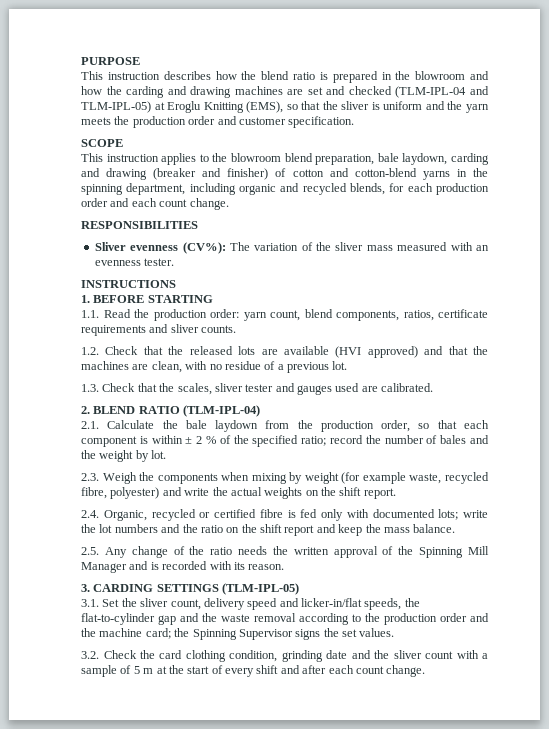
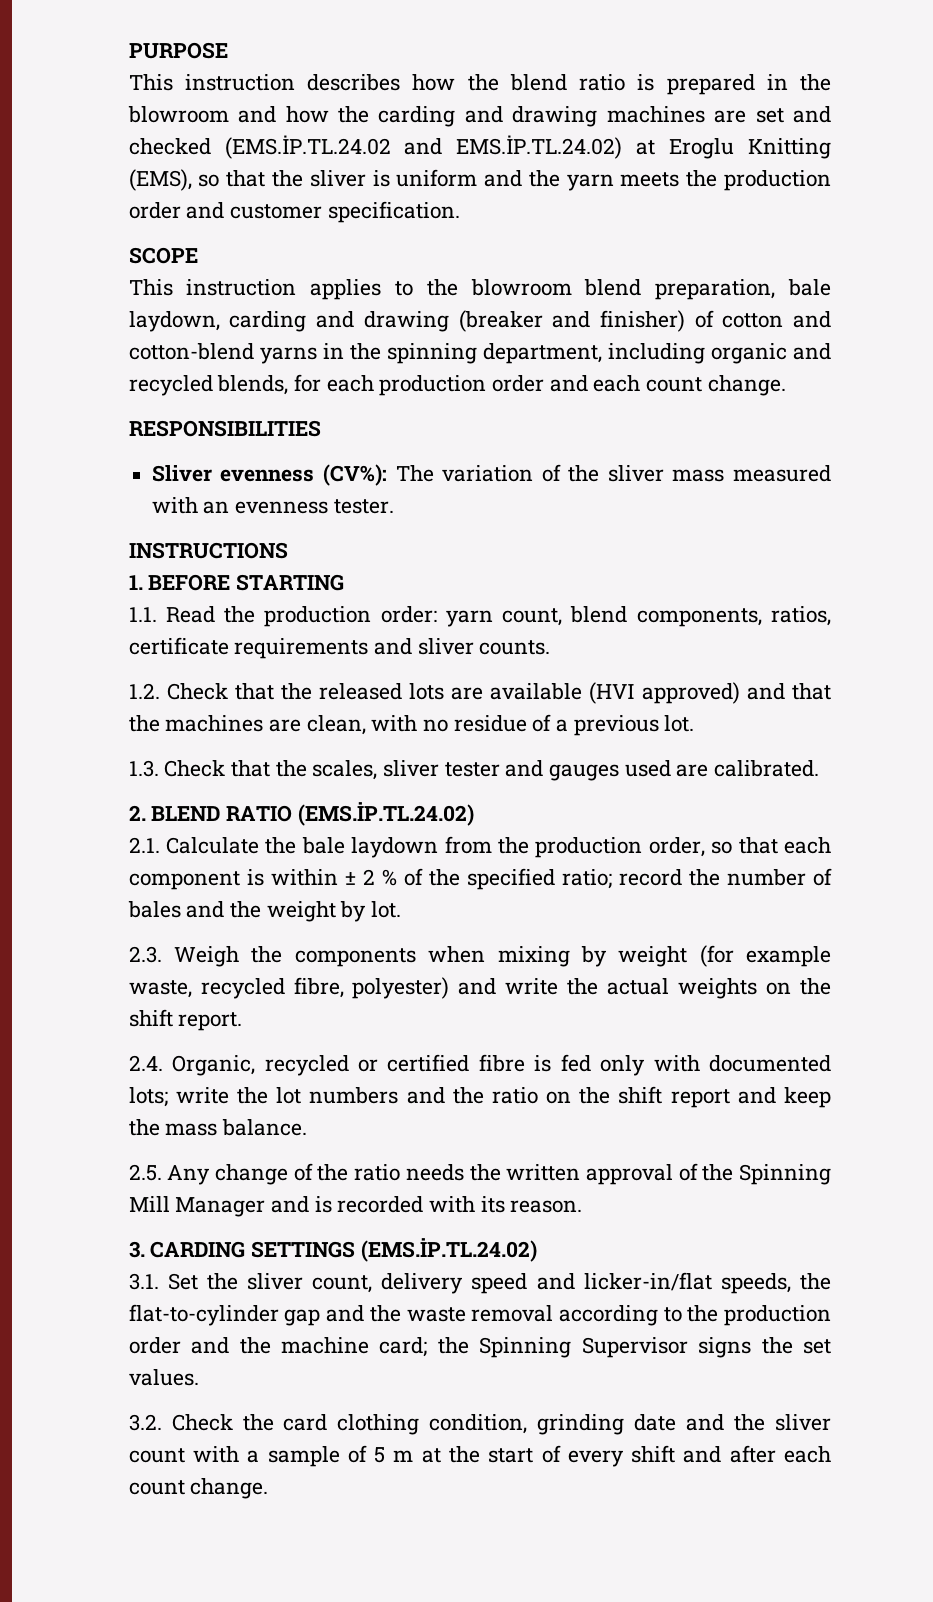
- This instruction describes how the blend ratio is prepared in the blowroom and how the carding and drawing machines are set and checked (TLM-IPL-04 and TLM-IPL-05) at Eroglu Knitting (EMS), so that the sliver is uniform and the yarn meets the production order and customer specification.
+ This instruction describes how the blend ratio is prepared in the blowroom and how the carding and drawing machines are set and checked (EMS.İP.TL.24.02 and EMS.İP.TL.24.02) at Eroglu Knitting (EMS), so that the sliver is uniform and the yarn meets the production order and customer specification.
- 2. BLEND RATIO (TLM-IPL-04)
+ 2. BLEND RATIO (EMS.İP.TL.24.02)
- 3. CARDING SETTINGS (TLM-IPL-05)
+ 3. CARDING SETTINGS (EMS.İP.TL.24.02)

